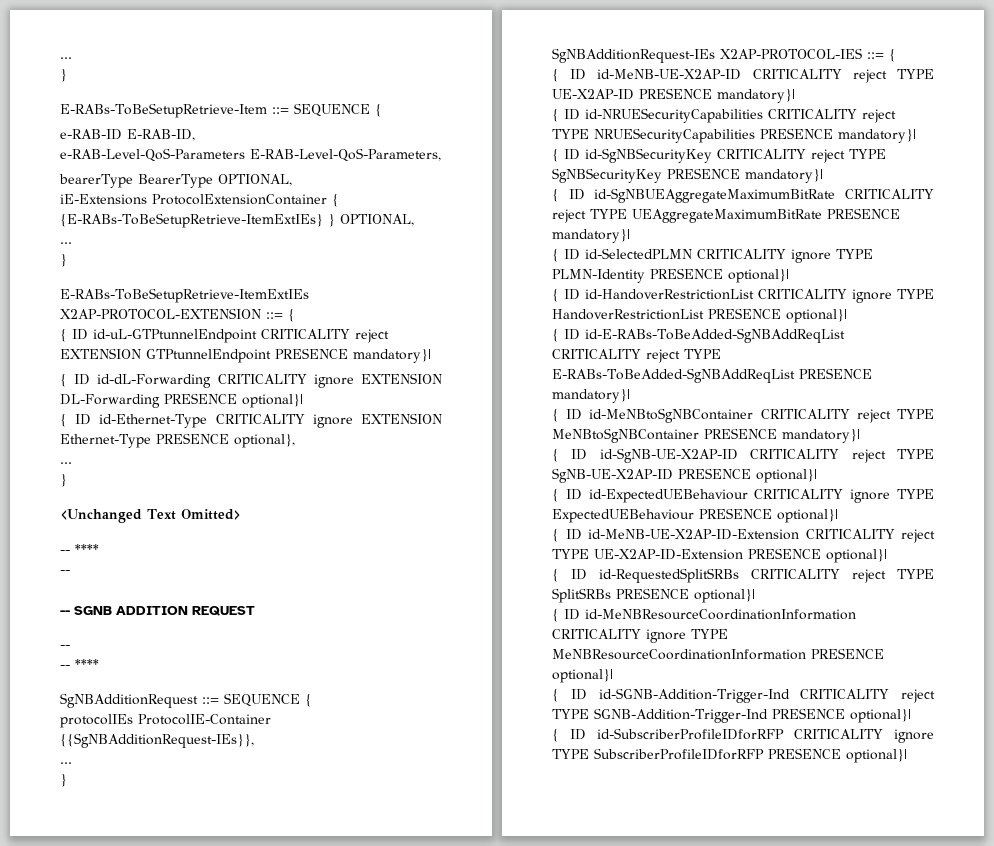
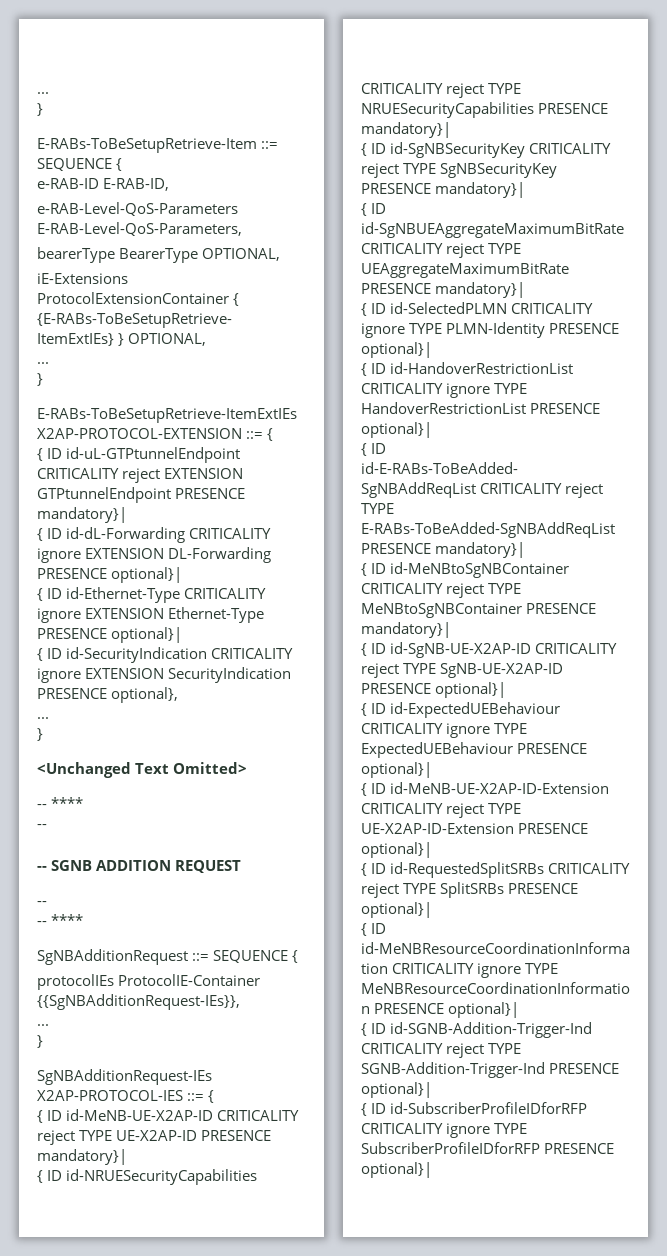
- { ID id-Ethernet-Type CRITICALITY ignore EXTENSION Ethernet-Type PRESENCE optional},
+ { ID id-Ethernet-Type CRITICALITY ignore EXTENSION Ethernet-Type PRESENCE optional}|
+ { ID id-SecurityIndication CRITICALITY ignore EXTENSION SecurityIndication PRESENCE optional},

